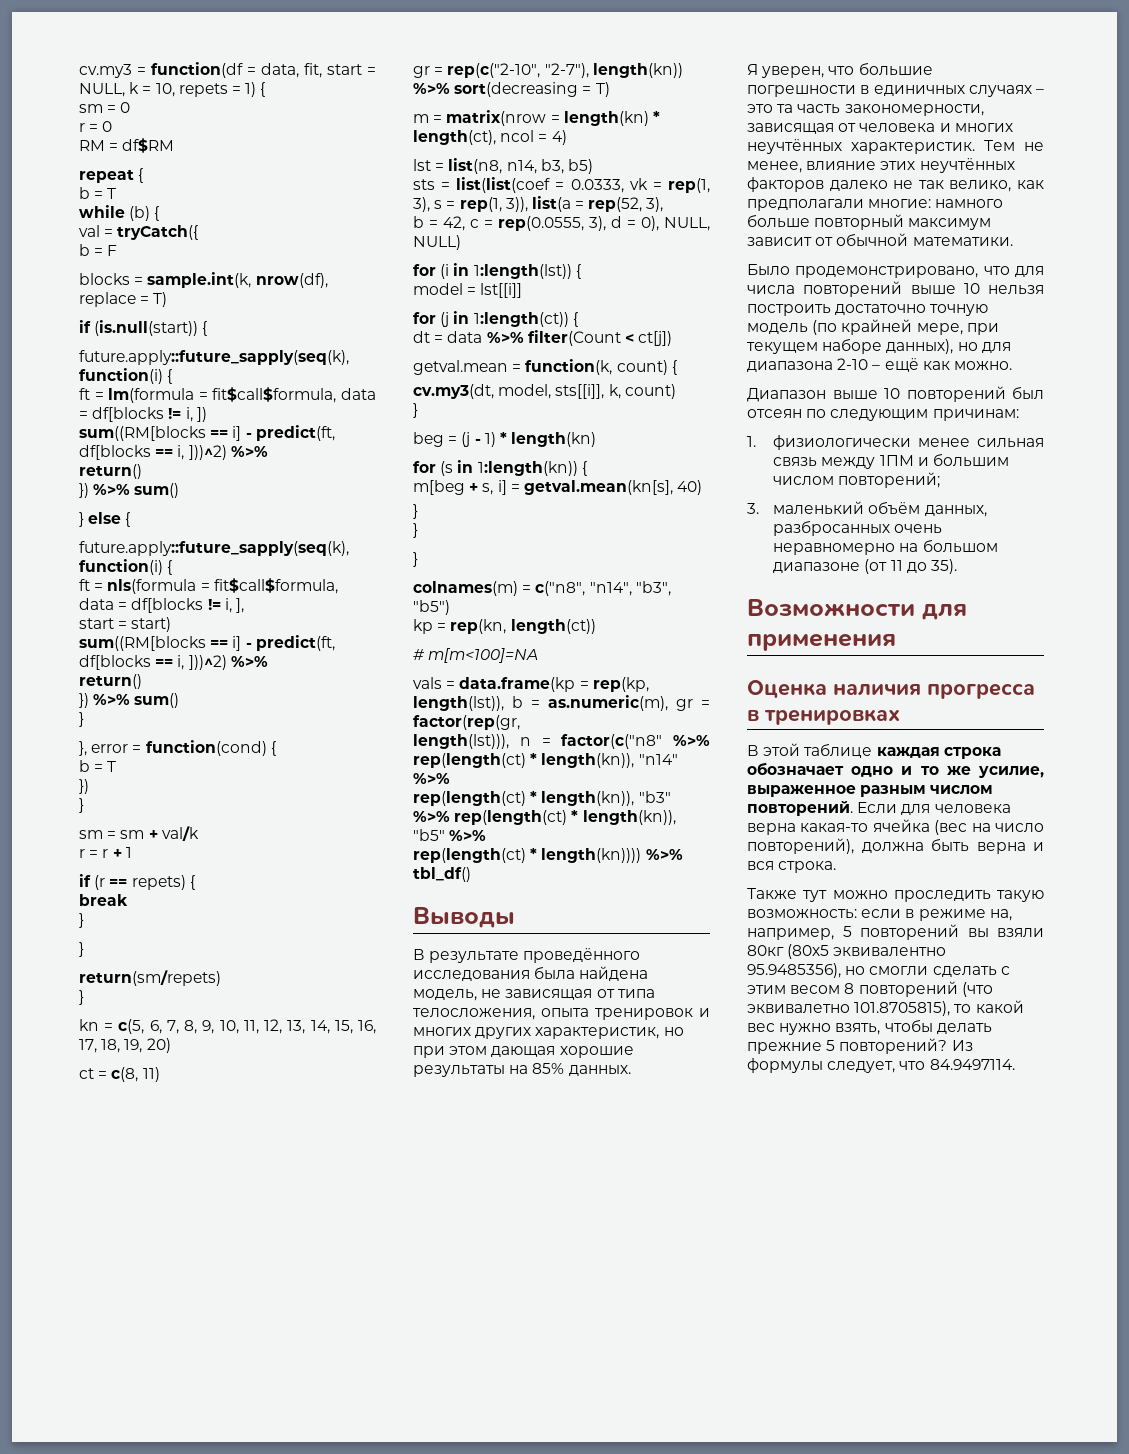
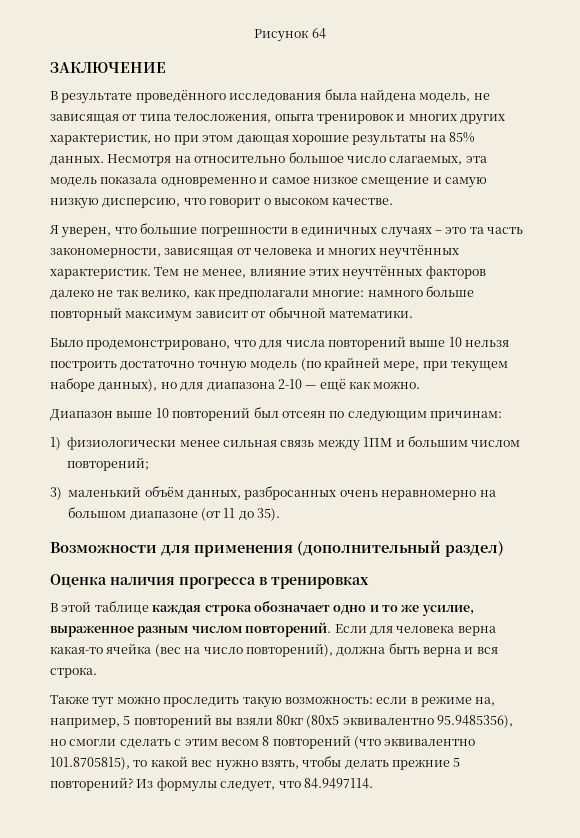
- cv.my3 = function(df = data, fit, start = NULL, k = 10, repets = 1) {
- sm = 0
- r = 0
- RM = df$RM
- repeat {
- b = T
- while (b) {
- val = tryCatch({
- b = F
- blocks = sample.int(k, nrow(df), replace = T)
- if (is.null(start)) {
- future.apply::future_sapply(seq(k), function(i) {
- ft = lm(formula = fit$call$formula, data = df[blocks != i, ])
- sum((RM[blocks == i] - predict(ft, df[blocks == i, ]))^2) %>%
- return()
- }) %>% sum()
- } else {
- future.apply::future_sapply(seq(k), function(i) {
- ft = nls(formula = fit$call$formula, data = df[blocks != i, ],
- start = start)
- sum((RM[blocks == i] - predict(ft, df[blocks == i, ]))^2) %>%
- return()
- }) %>% sum()
- }
- }, error = function(cond) {
- b = T
- })
- }
- sm = sm + val/k
- r = r + 1
- if (r == repets) {
- break
- }
- }
- return(sm/repets)
- }
- kn = c(5, 6, 7, 8, 9, 10, 11, 12, 13, 14, 15, 16, 17, 18, 19, 20)
- ct = c(8, 11)
- gr = rep(c("2-10", "2-7"), length(kn)) %>% sort(decreasing = T)
- m = matrix(nrow = length(kn) * length(ct), ncol = 4)
- lst = list(n8, n14, b3, b5)
- sts = list(list(coef = 0.0333, vk = rep(1, 3), s = rep(1, 3)), list(a = rep(52, 3),
- b = 42, c = rep(0.0555, 3), d = 0), NULL, NULL)
- for (i in 1:length(lst)) {
- model = lst[[i]]
- for (j in 1:length(ct)) {
- dt = data %>% filter(Count < ct[j])
- getval.mean = function(k, count) {
- cv.my3(dt, model, sts[[i]], k, count)
- }
- beg = (j - 1) * length(kn)
- for (s in 1:length(kn)) {
- m[beg + s, i] = getval.mean(kn[s], 40)
- }
- }
- }
- colnames(m) = c("n8", "n14", "b3", "b5")
- kp = rep(kn, length(ct))
- # m[m<100]=NA
- vals = data.frame(kp = rep(kp, length(lst)), b = as.numeric(m), gr = factor(rep(gr,
- length(lst))), n = factor(c("n8" %>% rep(length(ct) * length(kn)), "n14" %>%
- rep(length(ct) * length(kn)), "b3" %>% rep(length(ct) * length(kn)), "b5" %>%
- rep(length(ct) * length(kn)))) %>% tbl_df()
- Выводы
+ Рисунок 64
+ ЗАКЛЮЧЕНИЕ
+ Несмотря на относительно большое число слагаемых, эта модель показала одновременно и самое низкое смещение и самую низкую дисперсию, что говорит о высоком качестве.
- Было продемонстрировано, что для числа повторений выше 10 нельзя построить достаточно точную модель (по крайней мере, при текущем наборе данных), но для диапазона 2-10 – ещё как можно.
+ Было продемонстрировано, что для числа повторений выше 10 нельзя построить достаточно точную модель (по крайней мере, при текущем наборе данных), но для диапазона 2-10 — ещё как можно.
- 1. физиологически менее сильная связь между 1ПМ и большим числом повторений;
+ 1) физиологически менее сильная связь между 1ПМ и большим числом повторений;
- 3. маленький объём данных, разбросанных очень неравномерно на большом диапазоне (от 11 до 35).
+ 3) маленький объём данных, разбросанных очень неравномерно на большом диапазоне (от 11 до 35).
- Возможности для применения
+ Возможности для применения (дополнительный раздел)
- Также тут можно проследить такую возможность: если в режиме на, например, 5 повторений вы взяли 80кг (80х5 эквивалентно 95.9485356), но смогли сделать с этим весом 8 повторений (что эквивалетно 101.8705815), то какой вес нужно взять, чтобы делать прежние 5 повторений?
+ Также тут можно проследить такую возможность: если в режиме на, например, 5 повторений вы взяли 80кг (80х5 эквивалентно 95.9485356), но смогли сделать с этим весом 8 повторений (что эквивалентно 101.8705815), то какой вес нужно взять, чтобы делать прежние 5 повторений?

